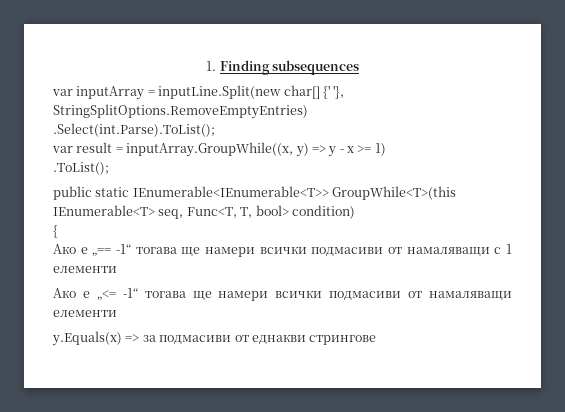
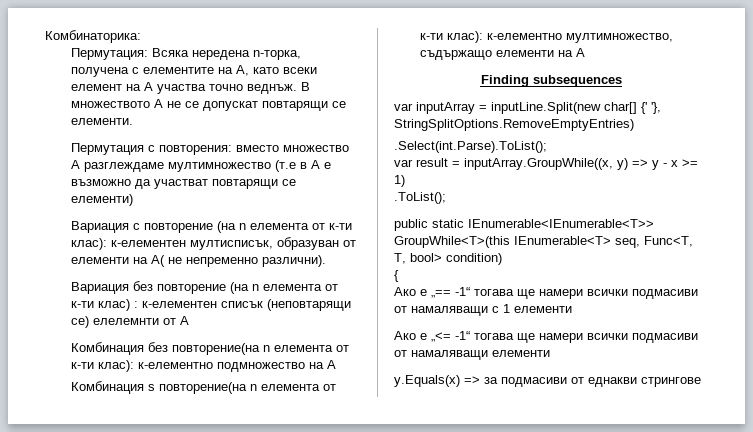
- 1. Finding subsequences
+ Комбинаторика:
+ Пермутация: Всяка нередена n-торка, получена с елементите на A, като всеки елемент на А участва точно веднъж. В множеството А не се допускат повтарящи се елементи.
+ Пермутация с повторения: вместо множество А разглеждаме мултимножество (т.е в А е възможно да участват повтарящи се елементи)
+ Вариация с повторение (на n елемента от к-ти клас): к-елементен мултисписък, образуван от елементи на А( не непременно различни).
+ Вариация без повторение (на n елемента от к-ти клас) : к-елементен списък (неповтарящи се) елелемнти от А
+ Комбинация без повторение(на n елемента от к-ти клас): к-елементно подмножество на А
+ Комбинация s повторение(на n елемента от к-ти клас): к-елементно мултимножество, съдържащо елементи на А
+ Finding subsequences

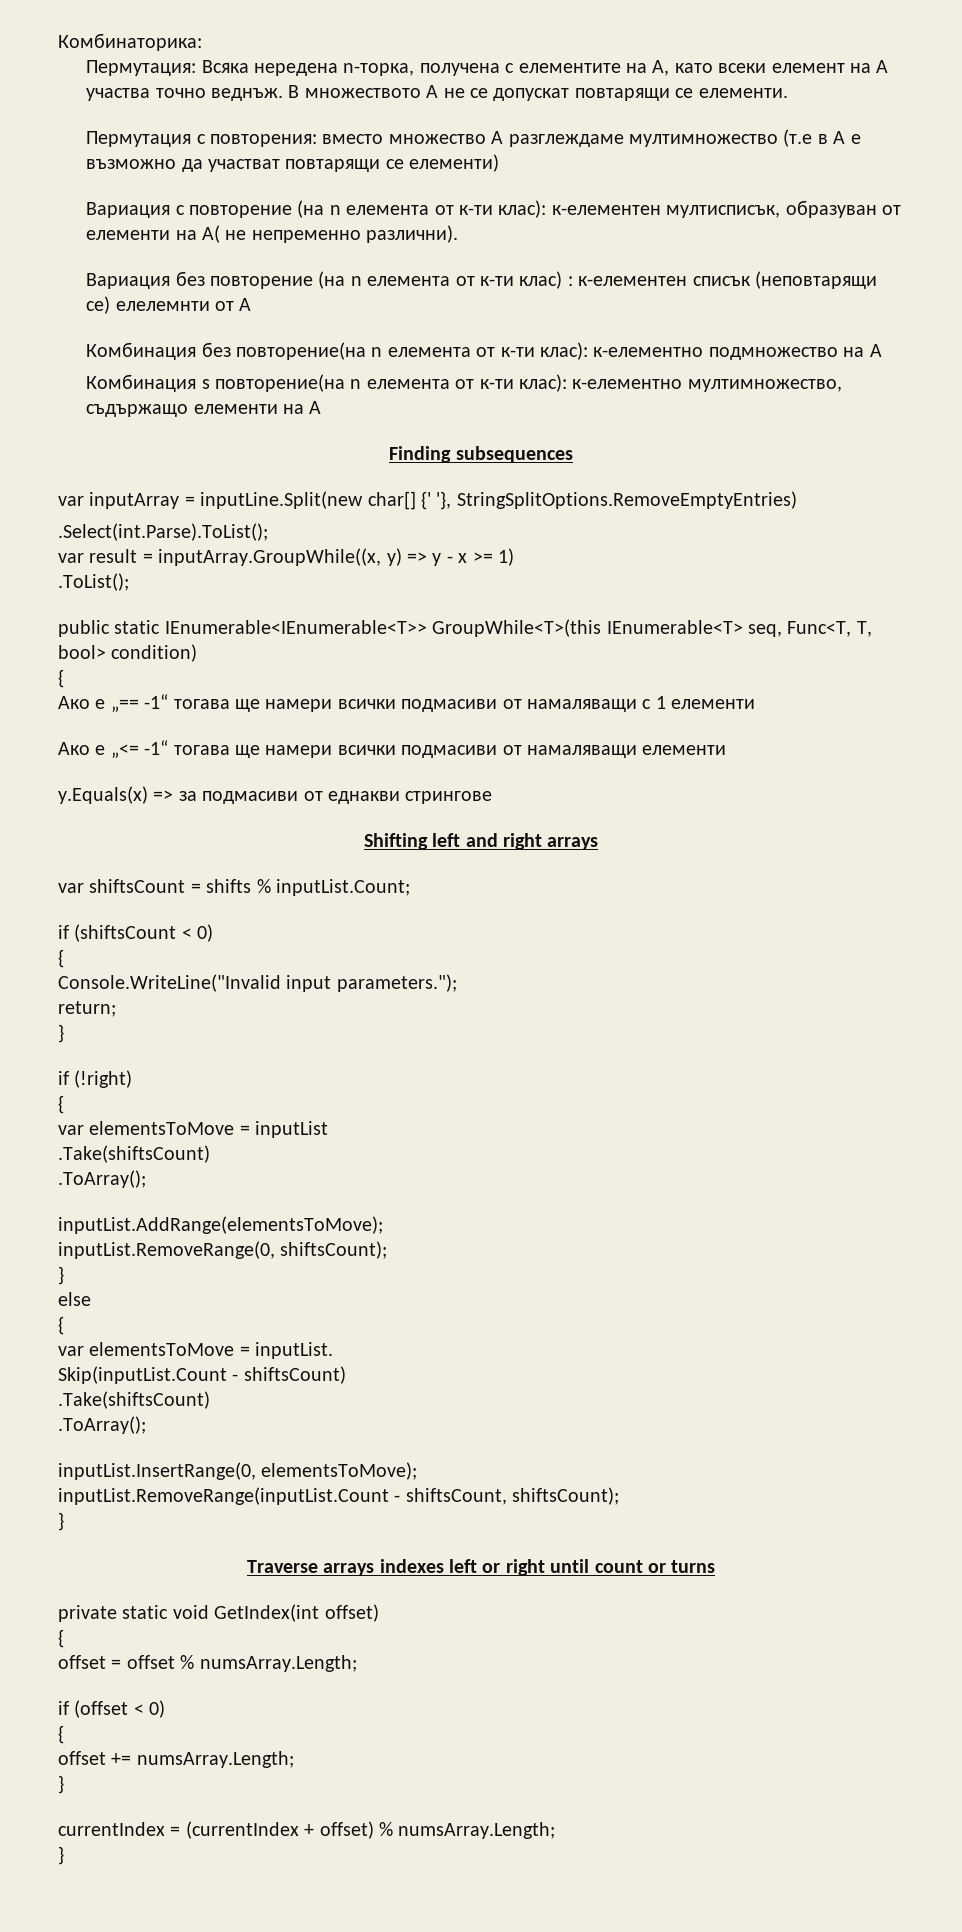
+ Shifting left and right arrays
+ var shiftsCount = shifts % inputList.Count;
+ if (shiftsCount < 0)
+ {
+ Console.WriteLine("Invalid input parameters.");
+ return;
+ }
+ if (!right)
+ {
+ var elementsToMove = inputList
+ .Take(shiftsCount)
+ .ToArray();
+ inputList.AddRange(elementsToMove);
+ inputList.RemoveRange(0, shiftsCount);
+ }
+ else
+ {
+ var elementsToMove = inputList.
+ Skip(inputList.Count - shiftsCount)
+ .Take(shiftsCount)
+ .ToArray();
+ inputList.InsertRange(0, elementsToMove);
+ inputList.RemoveRange(inputList.Count - shiftsCount, shiftsCount);
+ }
+ Traverse arrays indexes left or right until count or turns
+ private static void GetIndex(int offset)
+ {
+ offset = offset % numsArray.Length;
+ if (offset < 0)
+ {
+ offset += numsArray.Length;
+ }
+ currentIndex = (currentIndex + offset) % numsArray.Length;
+ }

